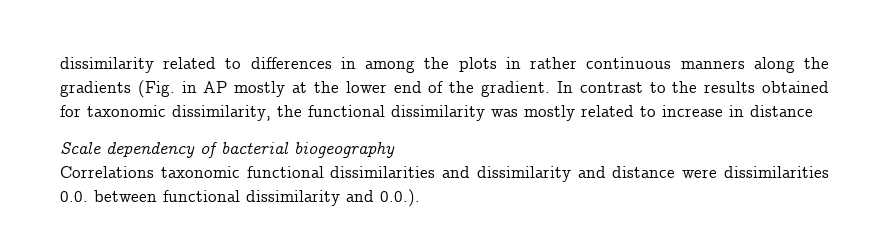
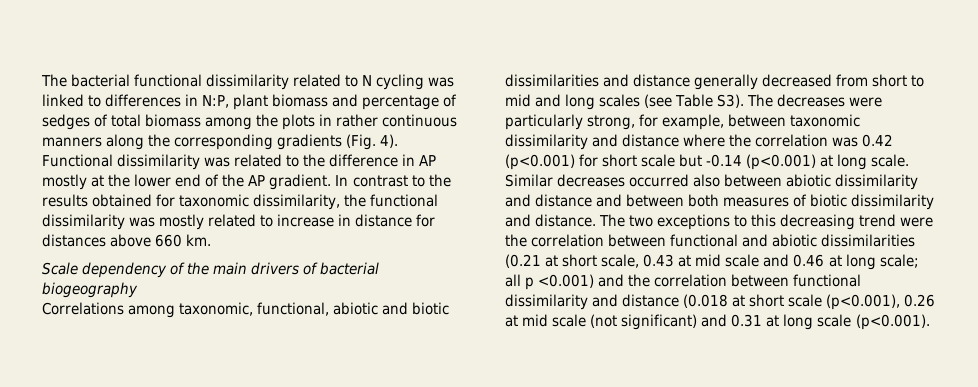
- dissimilarity related to differences in among the plots in rather continuous manners along the gradients (Fig. in AP mostly at the lower end of the gradient.
+ The bacterial functional dissimilarity related to N cycling was linked to differences in N:P, plant biomass and percentage of sedges of total biomass among the plots in rather continuous manners along the corresponding gradients (Fig. 4). Functional dissimilarity was related to the difference in AP mostly at the lower end of the AP gradient.
- In contrast to the results obtained for taxonomic dissimilarity, the functional dissimilarity was mostly related to increase in distance
+ In contrast to the results obtained for taxonomic dissimilarity, the functional dissimilarity was mostly related to increase in distance for distances above 660 km.
- Scale dependency of bacterial biogeography
+ Scale dependency of the main drivers of bacterial biogeography
- Correlations taxonomic functional dissimilarities and dissimilarity and distance were dissimilarities 0.0. between functional dissimilarity and 0.0.).
+ Correlations among taxonomic, functional, abiotic and biotic dissimilarities and distance generally decreased from short to mid and long scales (see Table S3). The decreases were particularly strong, for example, between taxonomic dissimilarity and distance where the correlation was 0.42 (p<0.001) for short scale but -0.14 (p<0.001) at long scale. Similar decreases occurred also between abiotic dissimilarity and distance and between both measures of biotic dissimilarity and distance. The two exceptions to this decreasing trend were the correlation between functional and abiotic dissimilarities (0.21 at short scale, 0.43 at mid scale and 0.46 at long scale; all p <0.001) and the correlation between functional dissimilarity and distance (0.018 at short scale (p<0.001), 0.26 at mid scale (not significant) and 0.31 at long scale (p<0.001).

